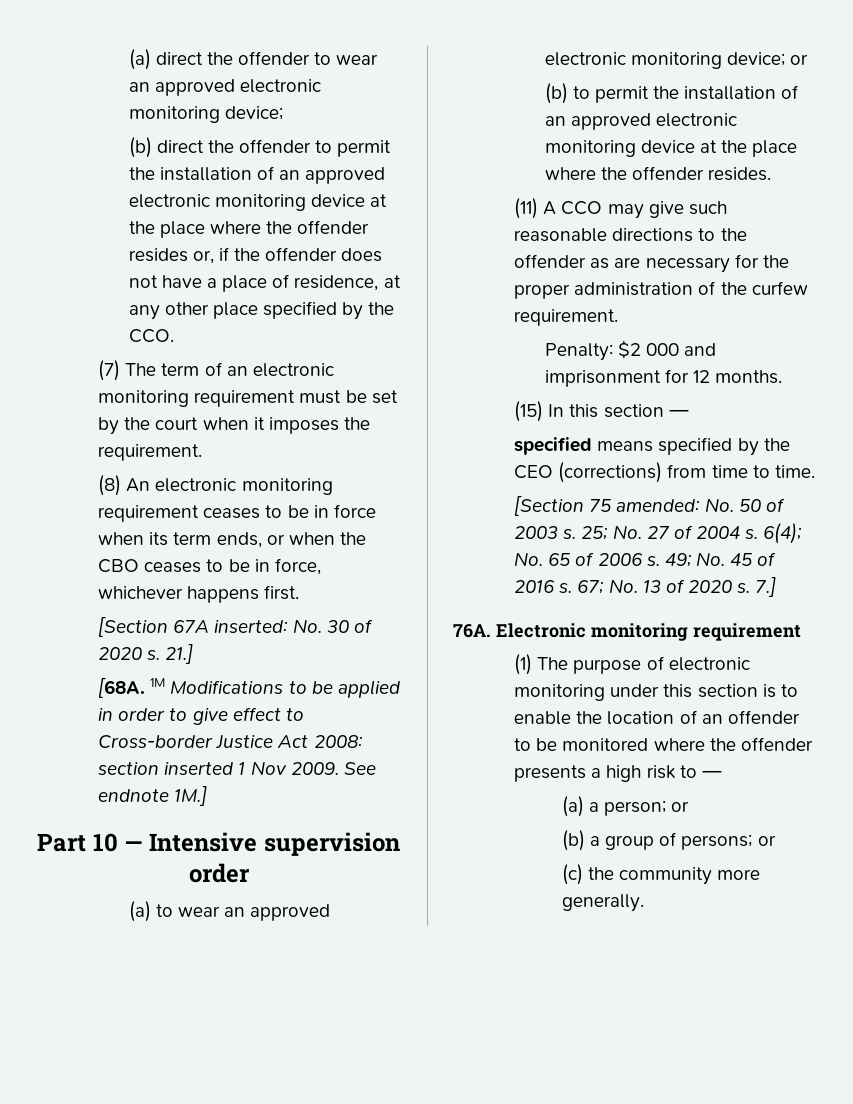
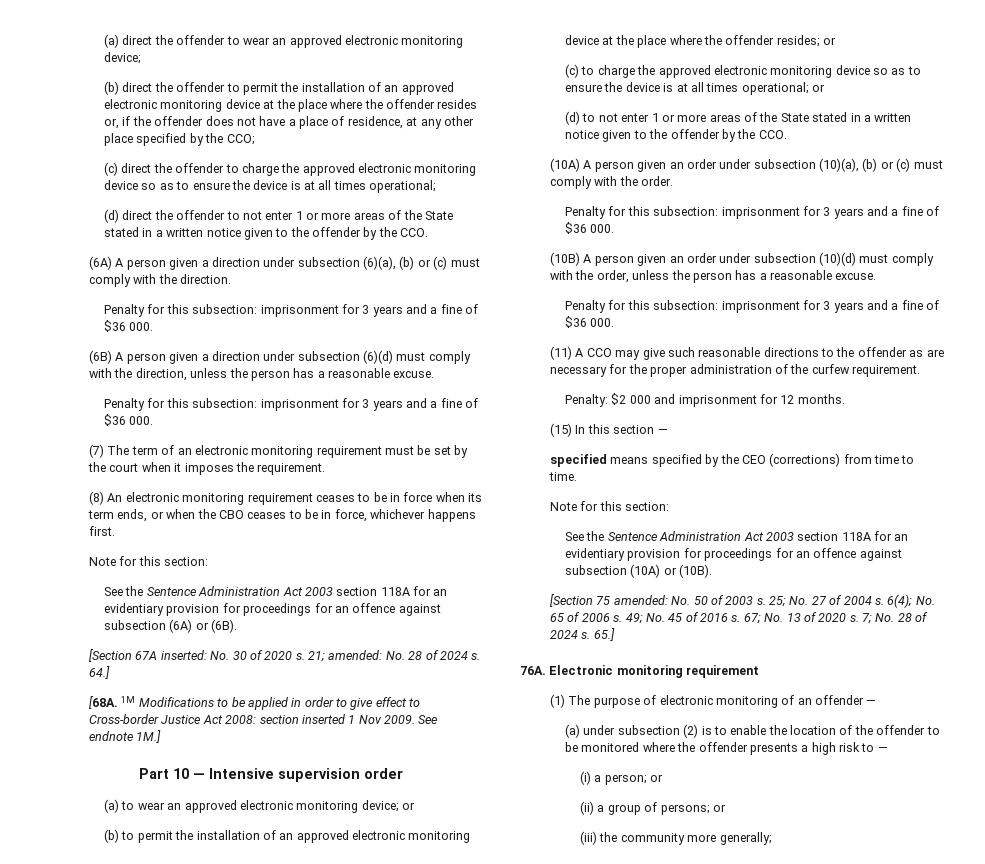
- (b) direct the offender to permit the installation of an approved electronic monitoring device at the place where the offender resides or, if the offender does not have a place of residence, at any other place specified by the CCO.
+ (b) direct the offender to permit the installation of an approved electronic monitoring device at the place where the offender resides or, if the offender does not have a place of residence, at any other place specified by the CCO;
+ (c) direct the offender to charge the approved electronic monitoring device so as to ensure the device is at all times operational;
+ (d) direct the offender to not enter 1 or more areas of the State stated in a written notice given to the offender by the CCO.
+ (6A) A person given a direction under subsection (6)(a), (b) or (c) must comply with the direction.
+ Penalty for this subsection: imprisonment for 3 years and a fine of $36 000.
+ (6B) A person given a direction under subsection (6)(d) must comply with the direction, unless the person has a reasonable excuse.
+ Penalty for this subsection: imprisonment for 3 years and a fine of $36 000.
  (8) An electronic monitoring requirement ceases to be in force when its term ends, or when the CBO ceases to be in force, whichever happens first.
+ Note for this section:
+ See the Sentence Administration Act 2003 section 118A for an evidentiary provision for proceedings for an offence against subsection (6A) or (6B).
- 21.]
+ 21; amended: No. 28 of 2024 s. 64.]
- (b) to permit the installation of an approved electronic monitoring device at the place where the offender resides.
+ (b) to permit the installation of an approved electronic monitoring device at the place where the offender resides; or
+ (c) to charge the approved electronic monitoring device so as to ensure the device is at all times operational; or
+ (d) to not enter 1 or more areas of the State stated in a written notice given to the offender by the CCO.
+ (10A) A person given an order under subsection (10)(a), (b) or (c) must comply with the order.
+ Penalty for this subsection: imprisonment for 3 years and a fine of $36 000.
+ (10B) A person given an order under subsection (10)(d) must comply with the order, unless the person has a reasonable excuse.
+ Penalty for this subsection: imprisonment for 3 years and a fine of $36 000.
  specified means specified by the CEO (corrections) from time to time.
+ Note for this section:
+ See the Sentence Administration Act 2003 section 118A for an evidentiary provision for proceedings for an offence against subsection (10A) or (10B).
- 7.]
+ 7; No. 28 of 2024 s. 65.]
- (1) The purpose of electronic monitoring under this section is to enable the location of an offender to be monitored where the offender presents a high risk to —
+ (1) The purpose of electronic monitoring of an offender —
+ (a) under subsection (2) is to enable the location of the offender to be monitored where the offender presents a high risk to —
- (a) a person; or
+ (i) a person; or
- (b) a group of persons; or
+ (ii) a group of persons; or
- (c) the community more generally.
+ (iii) the community more generally;

